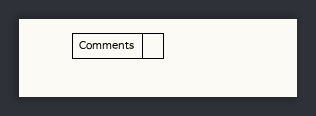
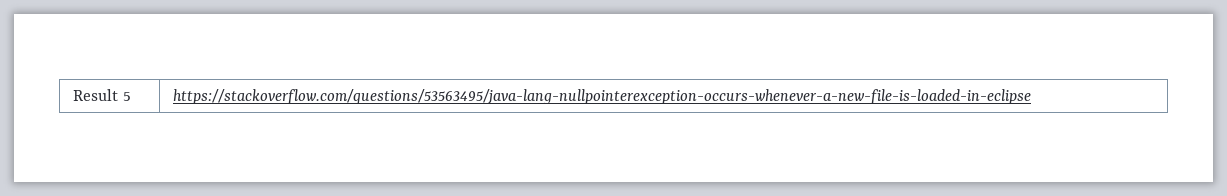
- Comments |
+ Result 5 | https://stackoverflow.com/questions/53563495/java-lang-nullpointerexception-occurs-whenever-a-new-file-is-loaded-in-eclipse

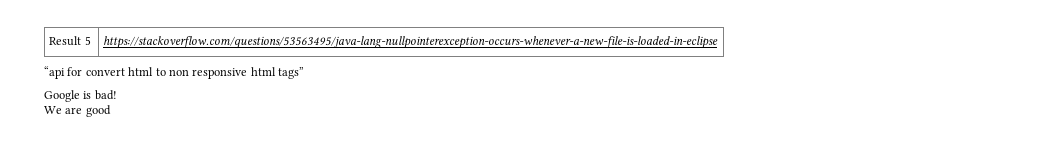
+ “api for convert html to non responsive html tags”
+ Google is bad!
+ We are good

